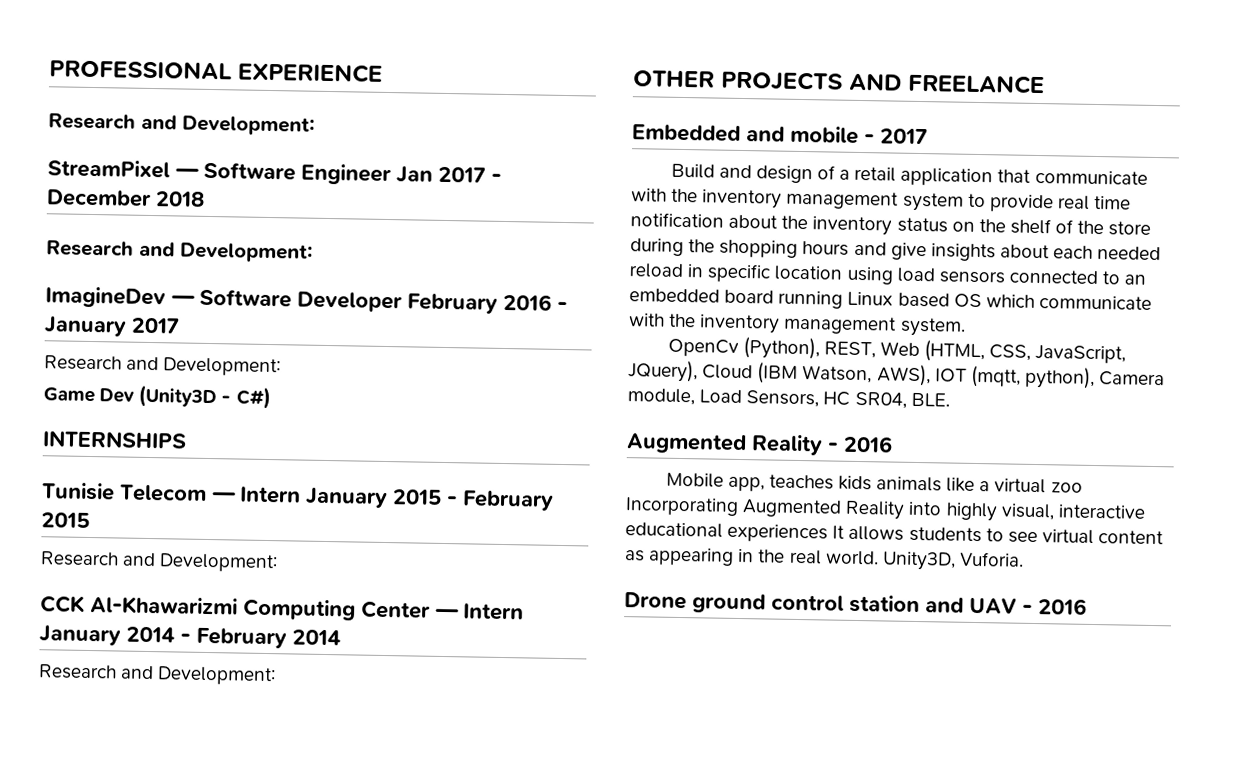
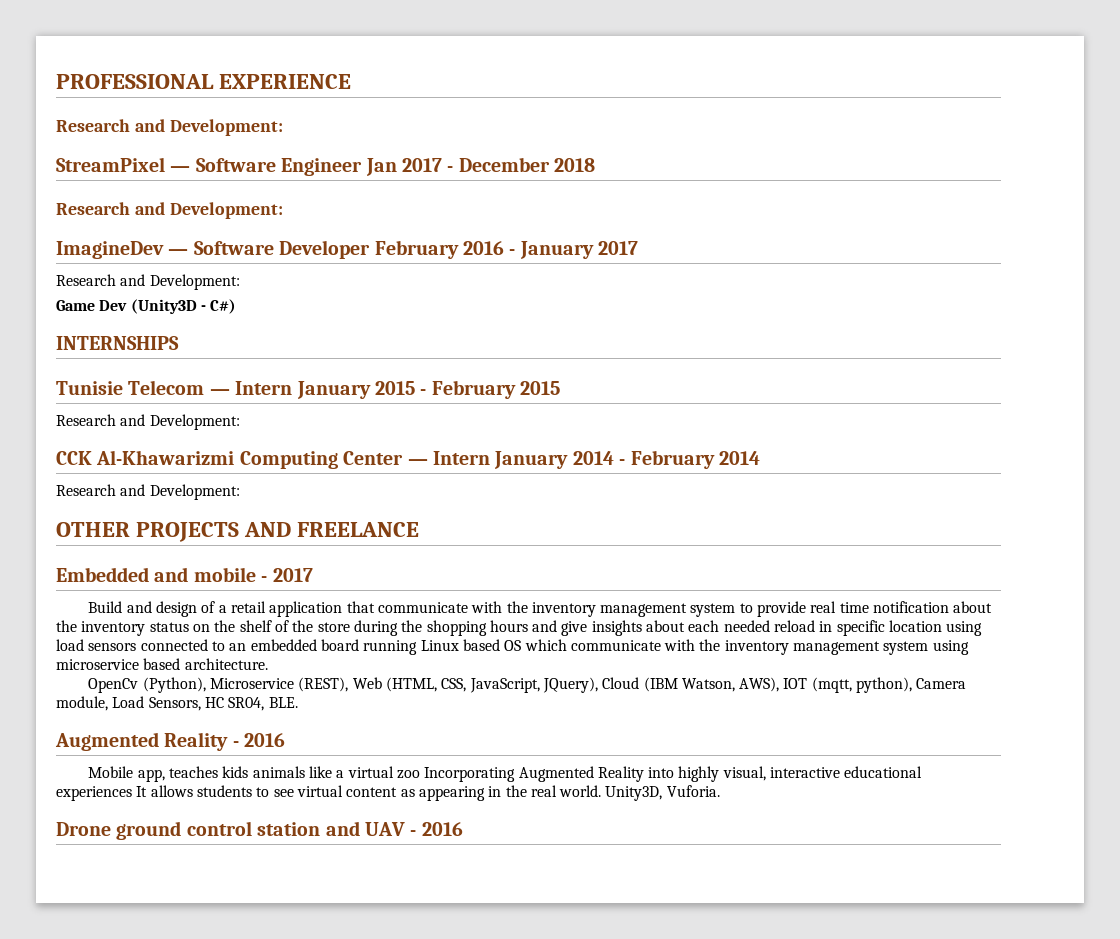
- Build and design of a retail application that communicate with the inventory management system to provide real time notification about the inventory status on the shelf of the store during the shopping hours and give insights about each needed reload in specific location using load sensors connected to an embedded board running Linux based OS which communicate with the inventory management system.
+ Build and design of a retail application that communicate with the inventory management system to provide real time notification about the inventory status on the shelf of the store during the shopping hours and give insights about each needed reload in specific location using load sensors connected to an embedded board running Linux based OS which communicate with the inventory management system using microservice based architecture.
- OpenCv (Python), REST, Web (HTML, CSS, JavaScript, JQuery), Cloud (IBM Watson, AWS), IOT (mqtt, python), Camera module, Load Sensors, HC SR04, BLE.
+ OpenCv (Python), Microservice (REST), Web (HTML, CSS, JavaScript, JQuery), Cloud (IBM Watson, AWS), IOT (mqtt, python), Camera module, Load Sensors, HC SR04, BLE.

